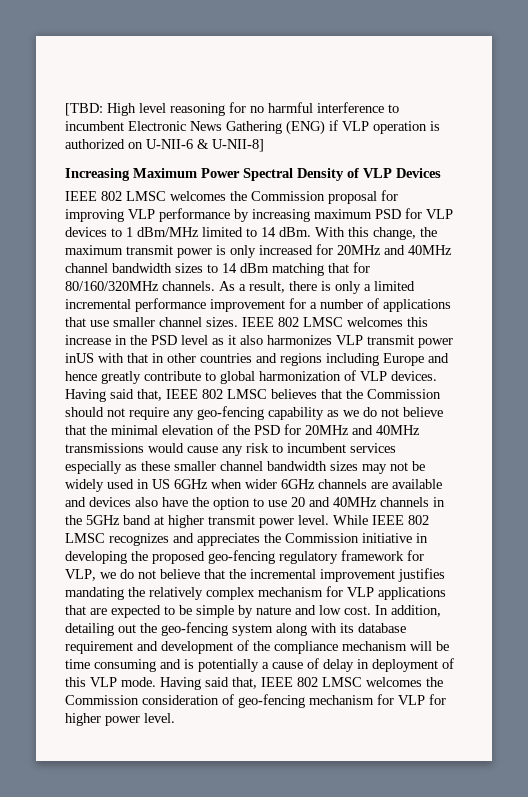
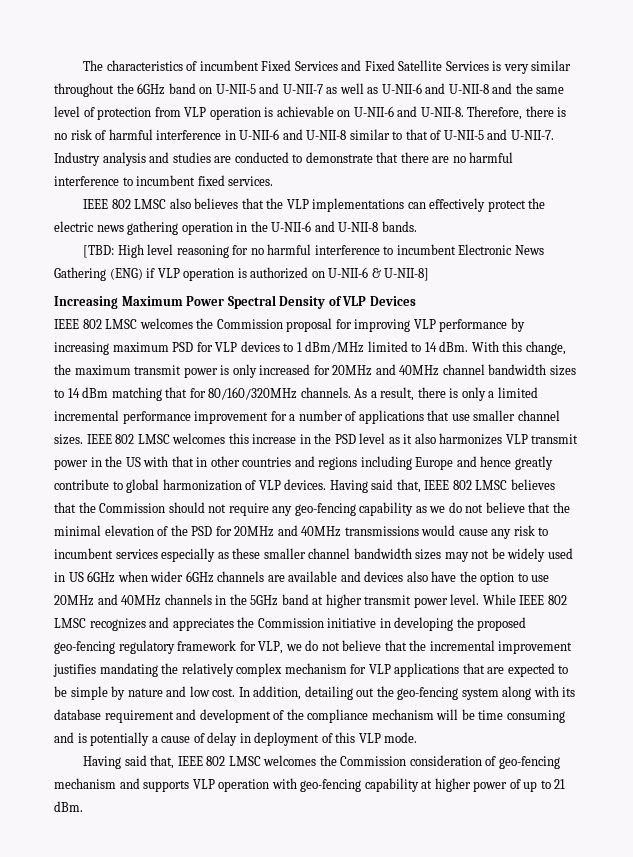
+ The characteristics of incumbent Fixed Services and Fixed Satellite Services is very similar throughout the 6GHz band on U-NII-5 and U-NII-7 as well as U-NII-6 and U-NII-8 and the same level of protection from VLP operation is achievable on U-NII-6 and U-NII-8. Therefore, there is no risk of harmful interference in U-NII-6 and U-NII-8 similar to that of U-NII-5 and U-NII-7. Industry analysis and studies are conducted to demonstrate that there are no harmful interference to incumbent fixed services.
+ IEEE 802 LMSC also believes that the VLP implementations can effectively protect the electric news gathering operation in the U-NII-6 and U-NII-8 bands.
- IEEE 802 LMSC welcomes this increase in the PSD level as it also harmonizes VLP transmit power inUS with that in other countries and regions including Europe and hence greatly contribute to global harmonization of VLP devices.
+ IEEE 802 LMSC welcomes this increase in the PSD level as it also harmonizes VLP transmit power in the US with that in other countries and regions including Europe and hence greatly contribute to global harmonization of VLP devices.
- Having said that, IEEE 802 LMSC believes that the Commission should not require any geo-fencing capability as we do not believe that the minimal elevation of the PSD for 20MHz and 40MHz transmissions would cause any risk to incumbent services especially as these smaller channel bandwidth sizes may not be widely used in US 6GHz when wider 6GHz channels are available and devices also have the option to use 20 and 40MHz channels in the 5GHz band at higher transmit power level.
+ Having said that, IEEE 802 LMSC believes that the Commission should not require any geo-fencing capability as we do not believe that the minimal elevation of the PSD for 20MHz and 40MHz transmissions would cause any risk to incumbent services especially as these smaller channel bandwidth sizes may not be widely used in US 6GHz when wider 6GHz channels are available and devices also have the option to use 20MHz and 40MHz channels in the 5GHz band at higher transmit power level.
- In addition, detailing out the geo-fencing system along with its database requirement and development of the compliance mechanism will be time consuming and is potentially a cause of delay in deployment of this VLP mode. Having said that, IEEE 802 LMSC welcomes the Commission consideration of geo-fencing mechanism for VLP for higher power level.
+ In addition, detailing out the geo-fencing system along with its database requirement and development of the compliance mechanism will be time consuming and is potentially a cause of delay in deployment of this VLP mode.
+ Having said that, IEEE 802 LMSC welcomes the Commission consideration of geo-fencing mechanism and supports VLP operation with geo-fencing capability at higher power of up to 21 dBm.

